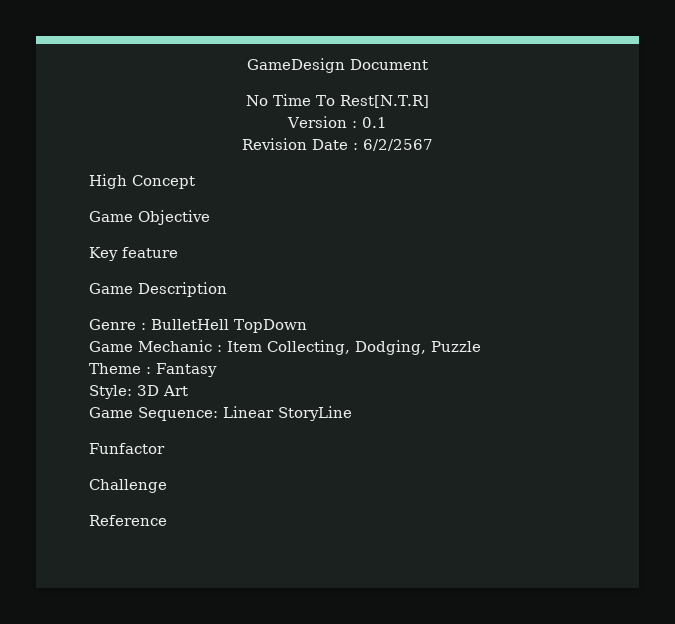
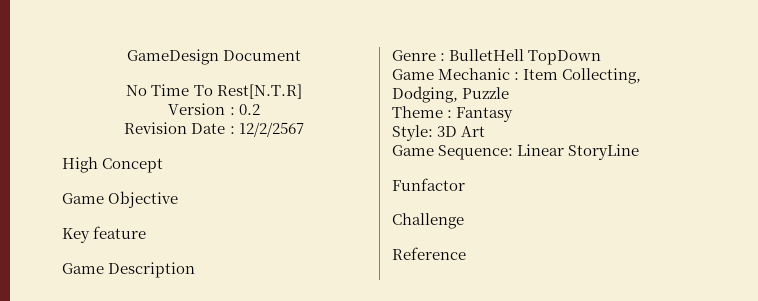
- Version : 0.1
+ Version : 0.2
- Revision Date : 6/2/2567
+ Revision Date : 12/2/2567

